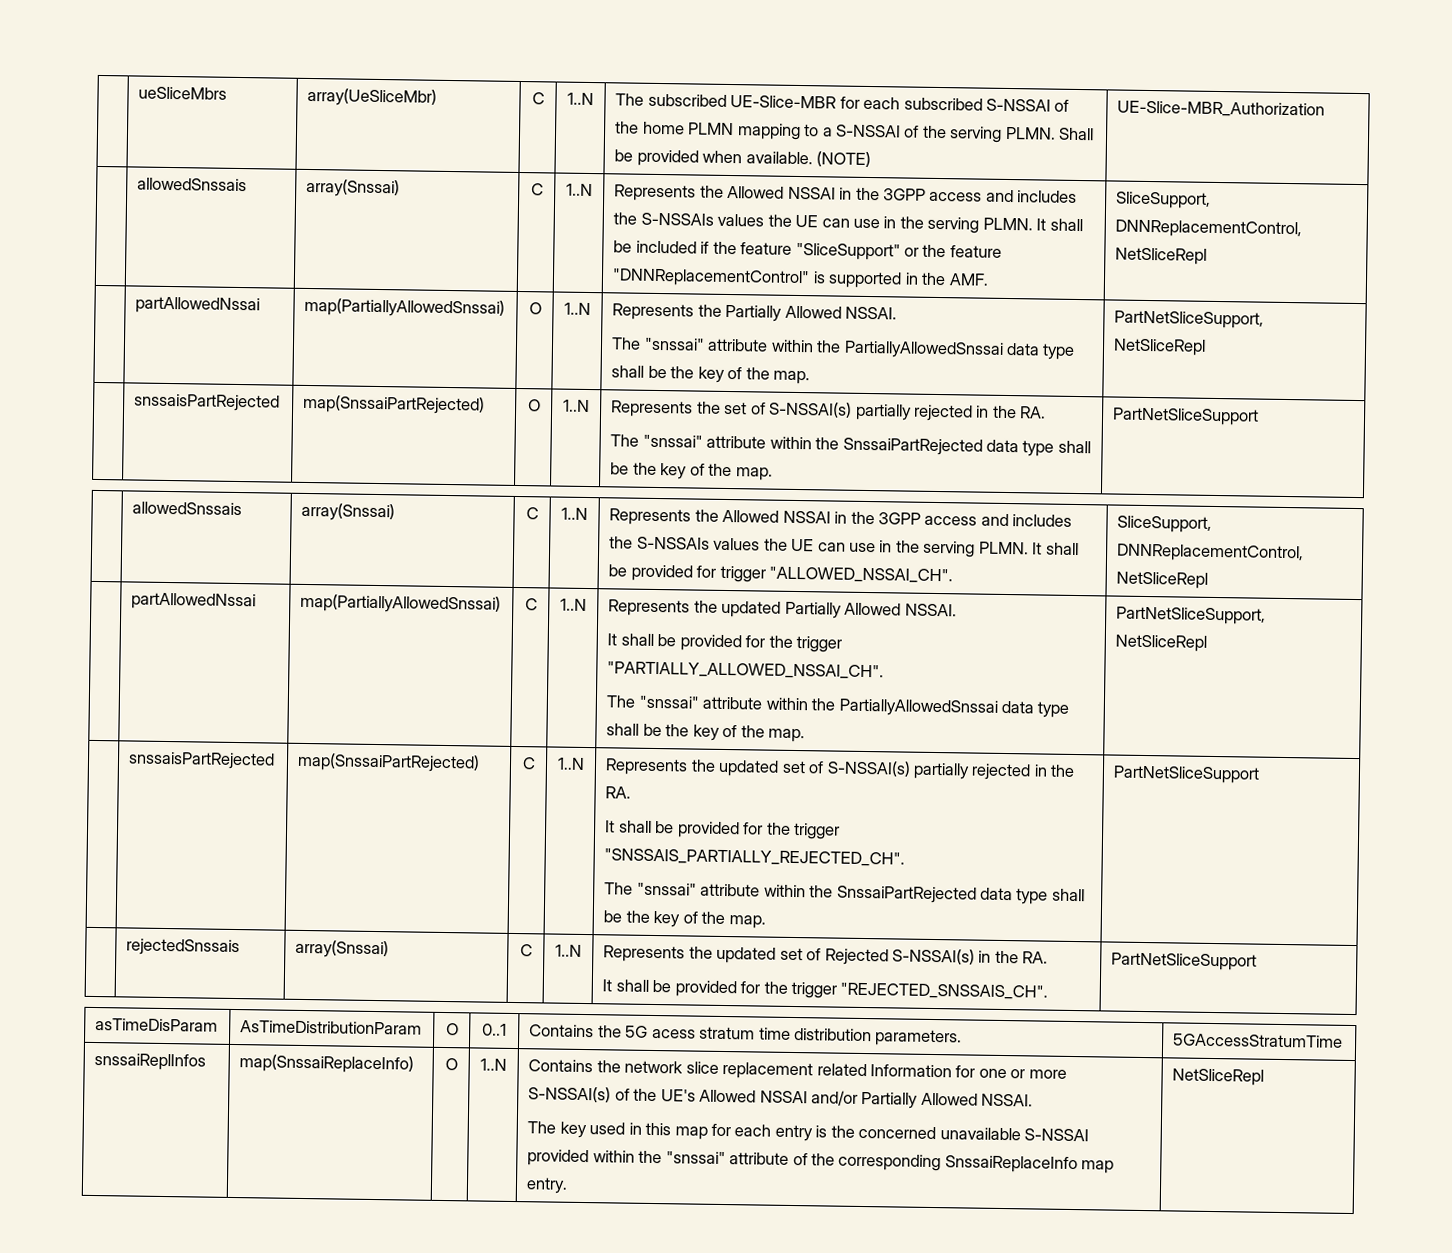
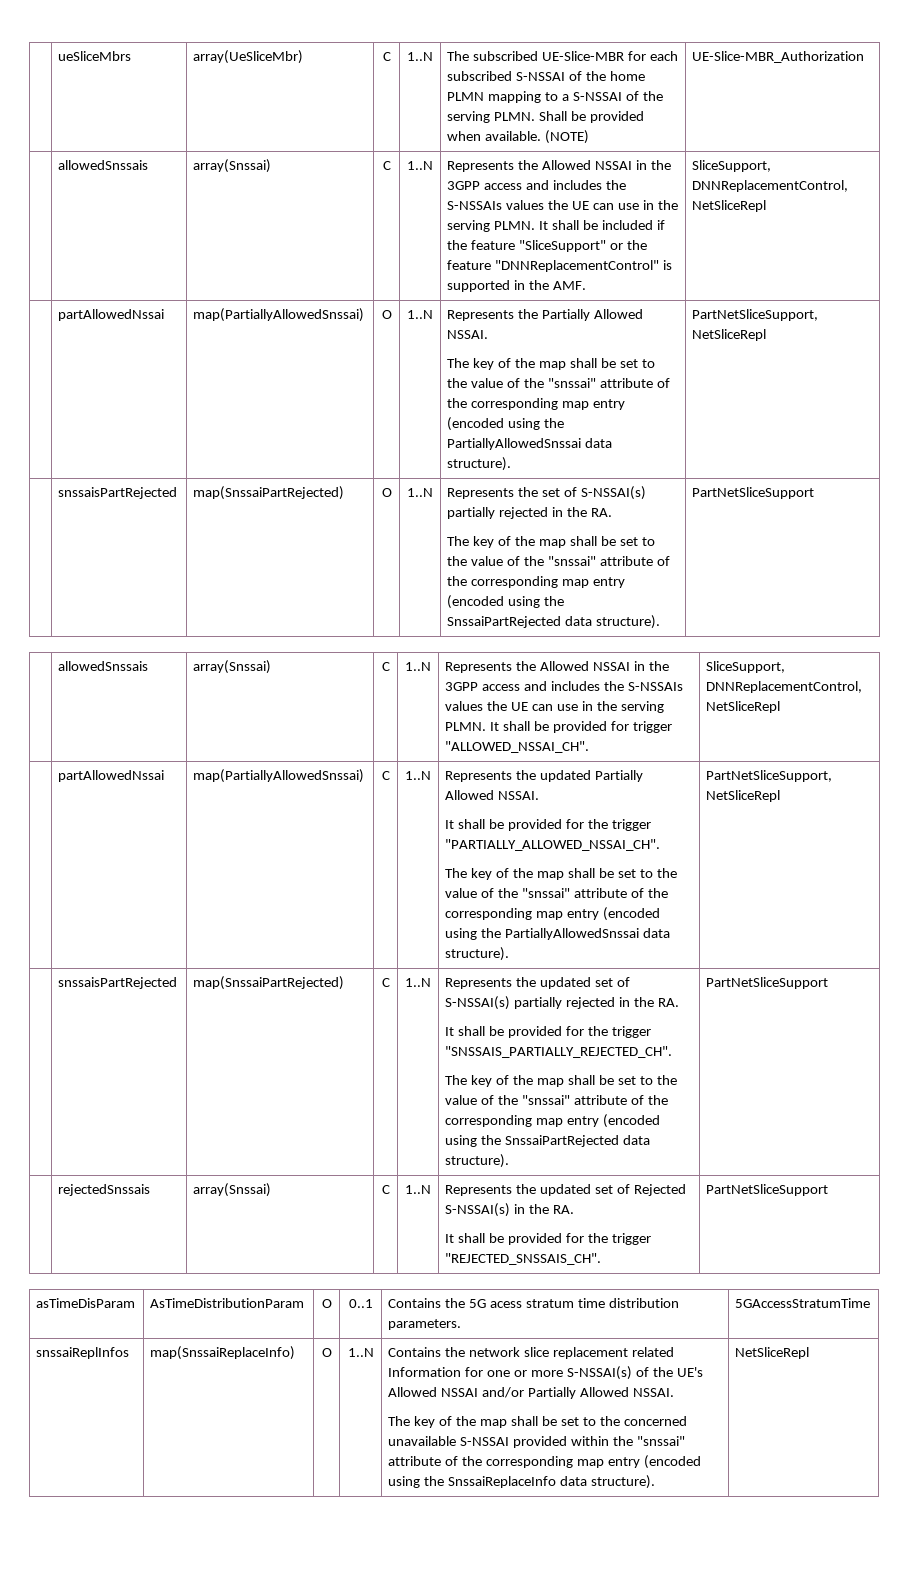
  | partAllowedNssai | map(PartiallyAllowedSnssai) | O | 1..N | Represents the Partially Allowed NSSAI.
- The "snssai" attribute within the PartiallyAllowedSnssai data type shall be the key of the map. | PartNetSliceSupport, NetSliceRepl
+ The key of the map shall be set to the value of the "snssai" attribute of the corresponding map entry (encoded using the PartiallyAllowedSnssai data structure). | PartNetSliceSupport, NetSliceRepl
  Represents the set of S-NSSAI(s) partially rejected in the RA.
- The "snssai" attribute within the SnssaiPartRejected data type shall be the key of the map.
+ The key of the map shall be set to the value of the "snssai" attribute of the corresponding map entry (encoded using the SnssaiPartRejected data structure).
  It shall be provided for the trigger "PARTIALLY_ALLOWED_NSSAI_CH".
- The "snssai" attribute within the PartiallyAllowedSnssai data type shall be the key of the map.
+ The key of the map shall be set to the value of the "snssai" attribute of the corresponding map entry (encoded using the PartiallyAllowedSnssai data structure).
  It shall be provided for the trigger "SNSSAIS_PARTIALLY_REJECTED_CH".
- The "snssai" attribute within the SnssaiPartRejected data type shall be the key of the map.
+ The key of the map shall be set to the value of the "snssai" attribute of the corresponding map entry (encoded using the SnssaiPartRejected data structure).
- The key used in this map for each entry is the concerned unavailable S-NSSAI provided within the "snssai" attribute of the corresponding SnssaiReplaceInfo map entry.
+ The key of the map shall be set to the concerned unavailable S-NSSAI provided within the "snssai" attribute of the corresponding map entry (encoded using the SnssaiReplaceInfo data structure).

